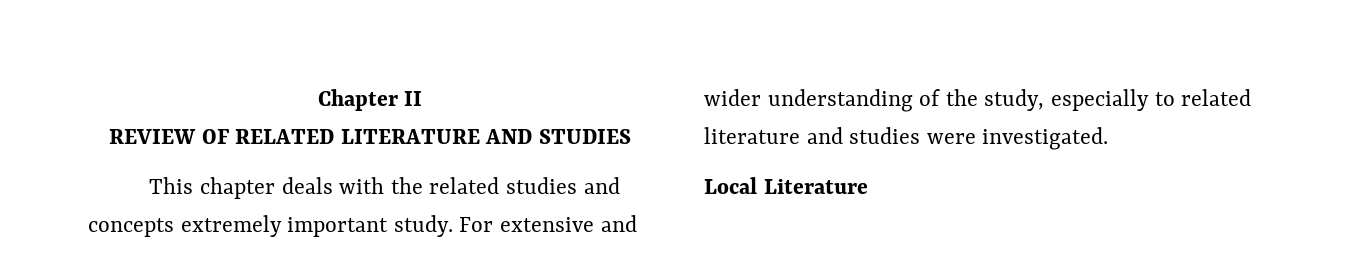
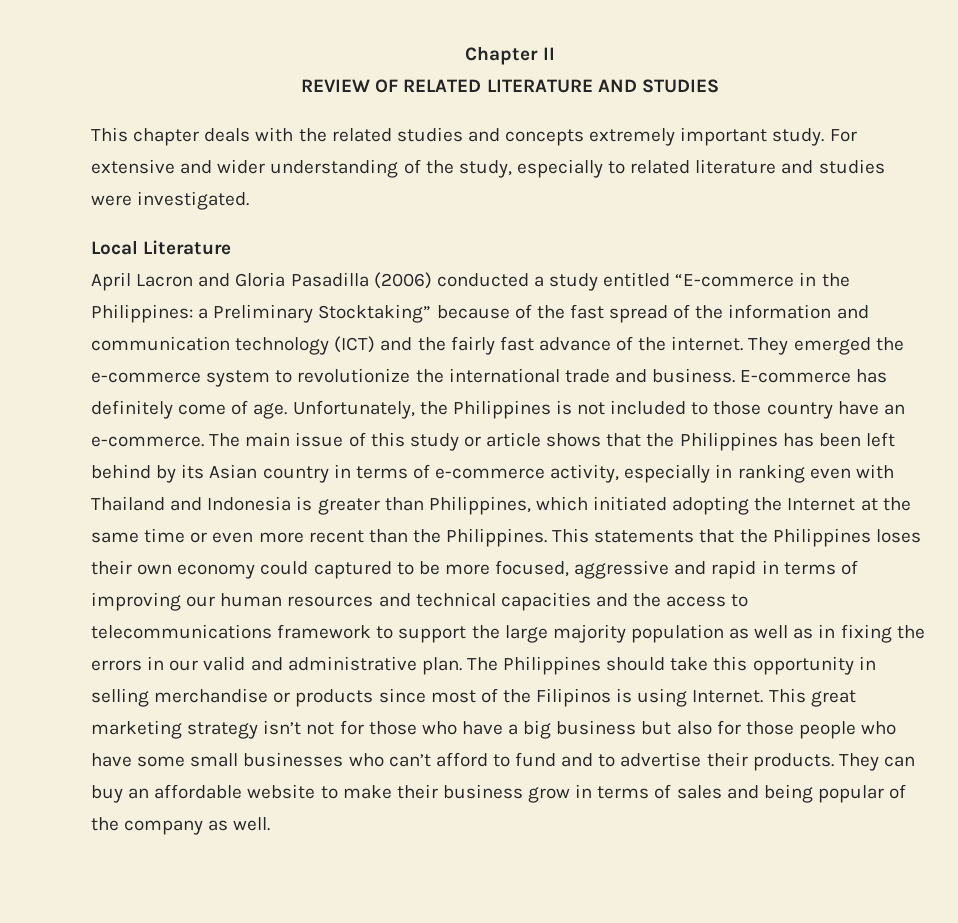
+ April Lacron and Gloria Pasadilla (2006) conducted a study entitled “E-commerce in the Philippines: a Preliminary Stocktaking” because of the fast spread of the information and communication technology (ICT) and the fairly fast advance of the internet. They emerged the e-commerce system to revolutionize the international trade and business. E-commerce has definitely come of age. Unfortunately, the Philippines is not included to those country have an e-commerce. The main issue of this study or article shows that the Philippines has been left behind by its Asian country in terms of e-commerce activity, especially in ranking even with Thailand and Indonesia is greater than Philippines, which initiated adopting the Internet at the same time or even more recent than the Philippines. This statements that the Philippines loses their own economy could captured to be more focused, aggressive and rapid in terms of improving our human resources and technical capacities and the access to telecommunications framework to support the large majority population as well as in fixing the errors in our valid and administrative plan. The Philippines should take this opportunity in selling merchandise or products since most of the Filipinos is using Internet. This great marketing strategy isn’t not for those who have a big business but also for those people who have some small businesses who can’t afford to fund and to advertise their products. They can buy an affordable website to make their business grow in terms of sales and being popular of the company as well.

